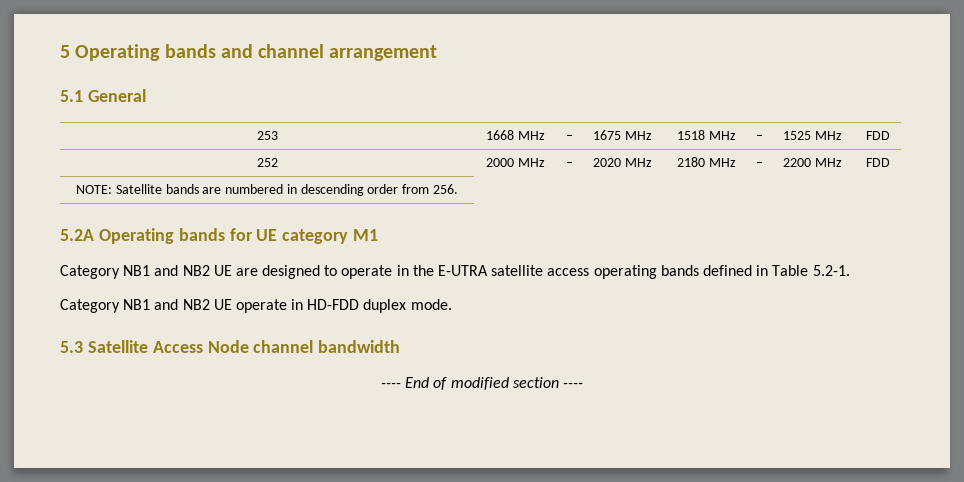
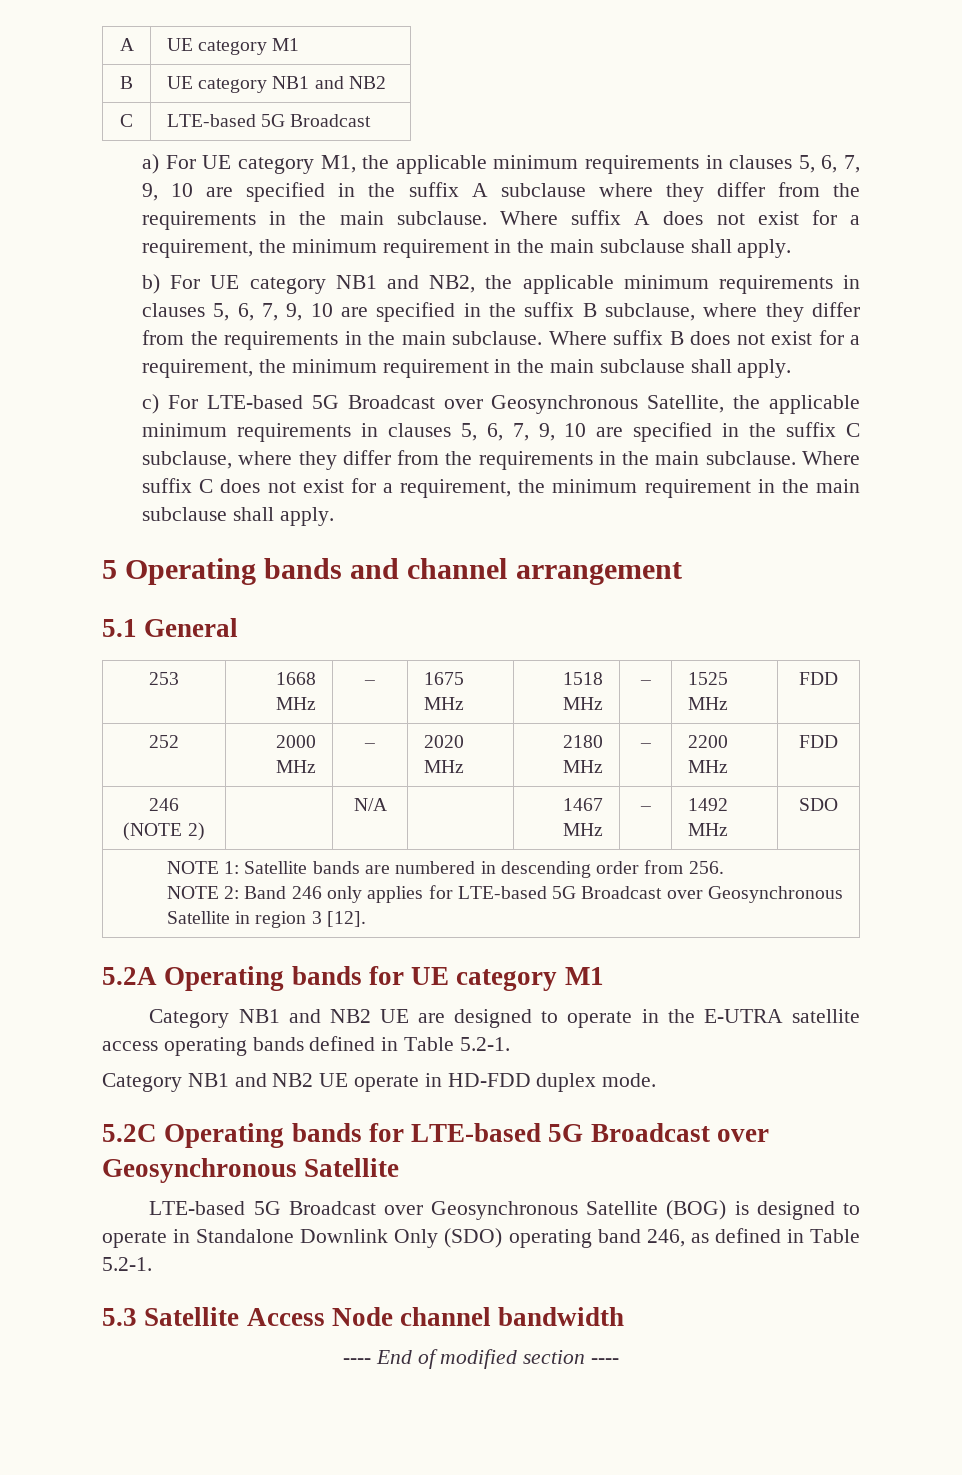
+ A | UE category M1
+ B | UE category NB1 and NB2
+ C | LTE-based 5G Broadcast
+ a) For UE category M1, the applicable minimum requirements in clauses 5, 6, 7, 9, 10 are specified in the suffix A subclause where they differ from the requirements in the main subclause. Where suffix A does not exist for a requirement, the minimum requirement in the main subclause shall apply.
+ b) For UE category NB1 and NB2, the applicable minimum requirements in clauses 5, 6, 7, 9, 10 are specified in the suffix B subclause, where they differ from the requirements in the main subclause. Where suffix B does not exist for a requirement, the minimum requirement in the main subclause shall apply.
+ c) For LTE-based 5G Broadcast over Geosynchronous Satellite, the applicable minimum requirements in clauses 5, 6, 7, 9, 10 are specified in the suffix C subclause, where they differ from the requirements in the main subclause. Where suffix C does not exist for a requirement, the minimum requirement in the main subclause shall apply.
- NOTE: Satellite bands are numbered in descending order from 256.
+ 246 (NOTE 2) | | N/A | | 1467 MHz | – | 1492 MHz | SDO
+ NOTE 1: Satellite bands are numbered in descending order from 256.
+ NOTE 2: Band 246 only applies for LTE-based 5G Broadcast over Geosynchronous Satellite in region 3 [12].
+ 5.2C Operating bands for LTE-based 5G Broadcast over Geosynchronous Satellite
+ LTE-based 5G Broadcast over Geosynchronous Satellite (BOG) is designed to operate in Standalone Downlink Only (SDO) operating band 246, as defined in Table 5.2-1.

